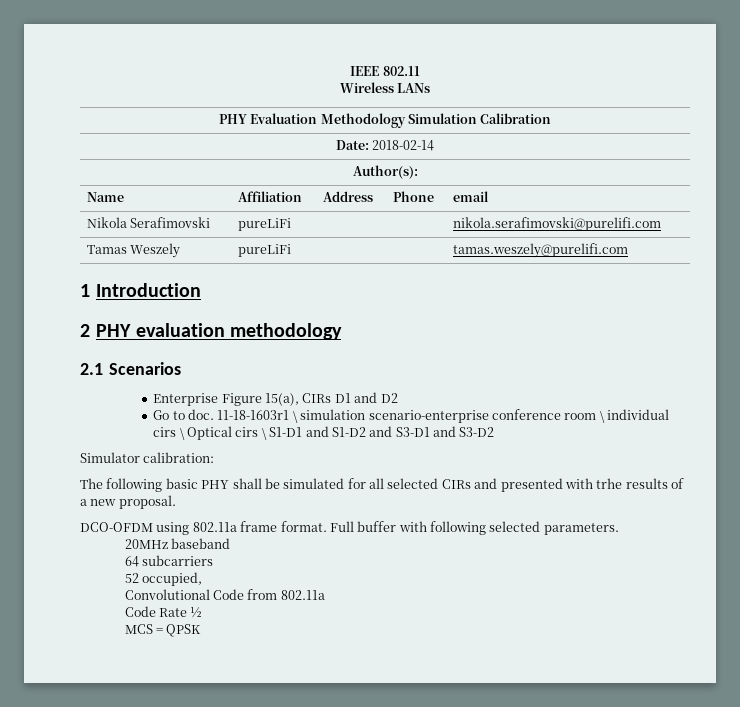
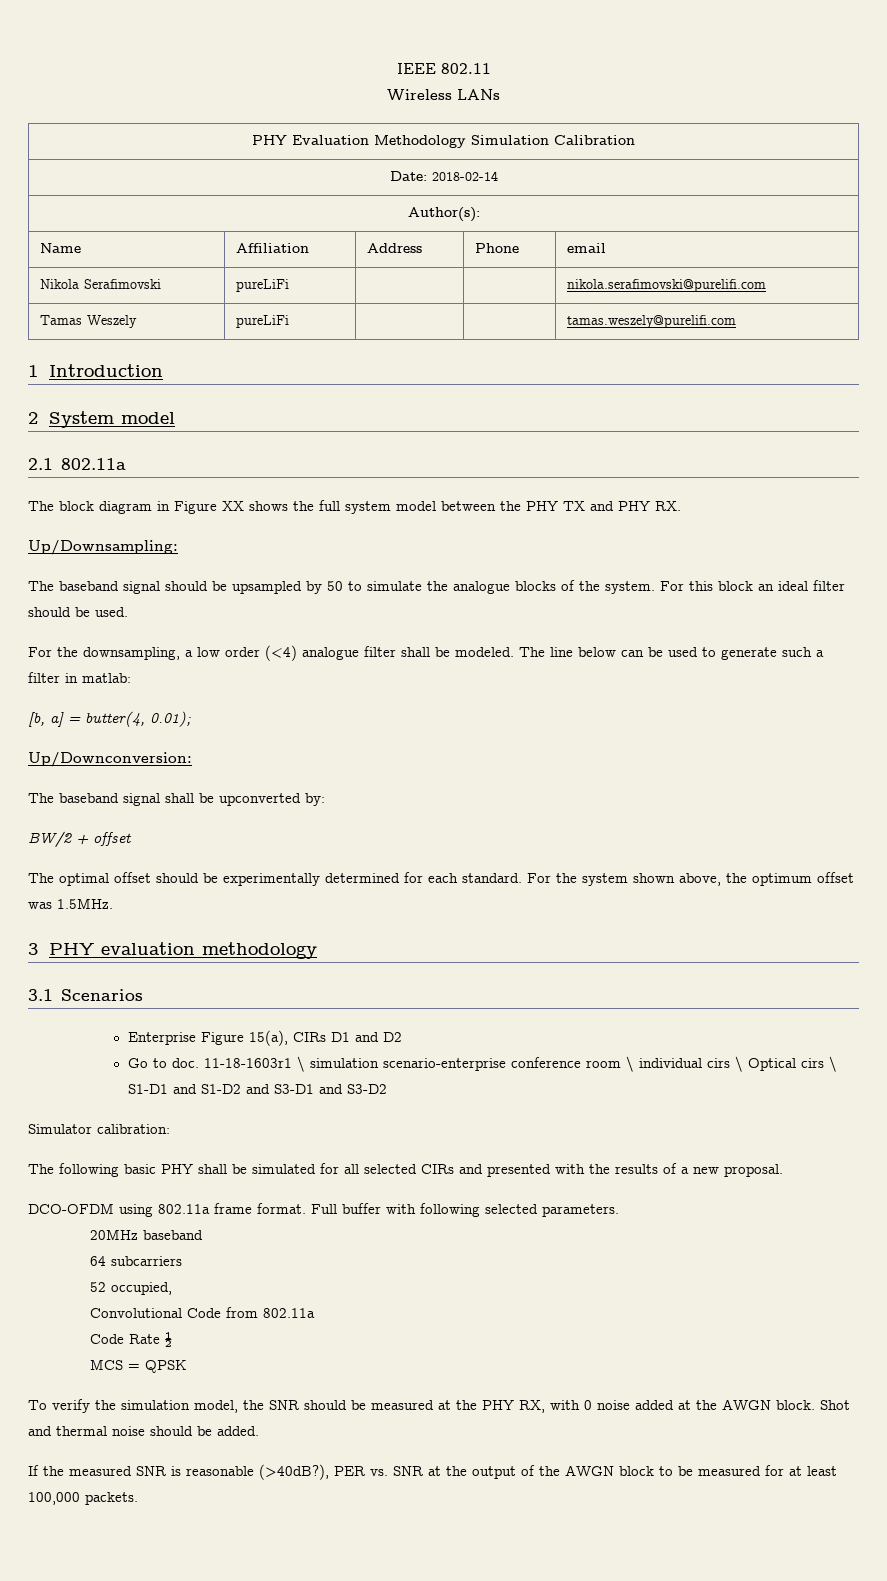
- 2 PHY evaluation methodology
+ 2 System model
+ 2.1 802.11a
+ The block diagram in Figure XX shows the full system model between the PHY TX and PHY RX.
+ Up/Downsampling:
+ The baseband signal should be upsampled by 50 to simulate the analogue blocks of the system. For this block an ideal filter should be used.
+ For the downsampling, a low order (<4) analogue filter shall be modeled. The line below can be used to generate such a filter in matlab:
+ [b, a] = butter(4, 0.01);
+ Up/Downconversion:
+ The baseband signal shall be upconverted by:
+ BW/2 + offset
+ The optimal offset should be experimentally determined for each standard. For the system shown above, the optimum offset was 1.5MHz.
+ 3 PHY evaluation methodology
- 2.1 Scenarios
+ 3.1 Scenarios
- The following basic PHY shall be simulated for all selected CIRs and presented with trhe results of a new proposal.
+ The following basic PHY shall be simulated for all selected CIRs and presented with the results of a new proposal.
+ To verify the simulation model, the SNR should be measured at the PHY RX, with 0 noise added at the AWGN block. Shot and thermal noise should be added.
+ If the measured SNR is reasonable (>40dB?), PER vs. SNR at the output of the AWGN block to be measured for at least 100,000 packets.

